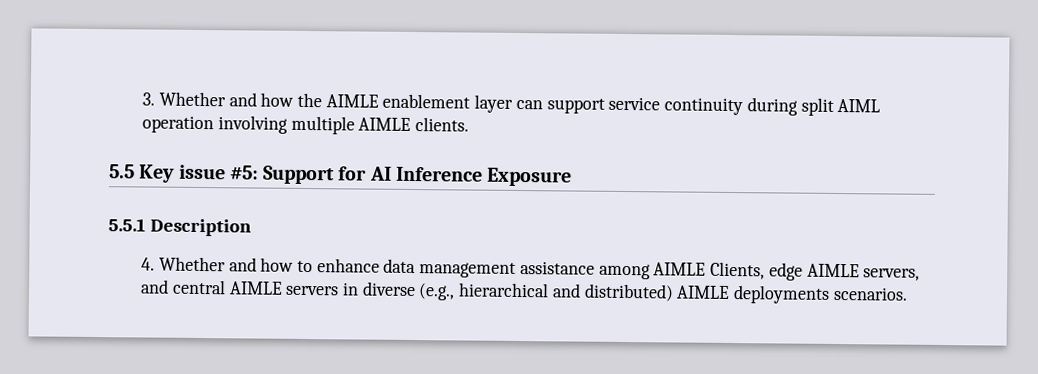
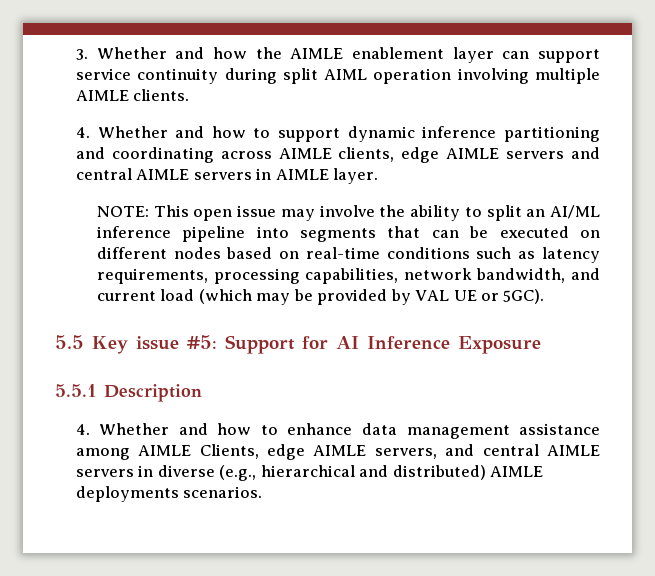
+ 4. Whether and how to support dynamic inference partitioning and coordinating across AIMLE clients, edge AIMLE servers and central AIMLE servers in AIMLE layer.
+ NOTE: This open issue may involve the ability to split an AI/ML inference pipeline into segments that can be executed on different nodes based on real-time conditions such as latency requirements, processing capabilities, network bandwidth, and current load (which may be provided by VAL UE or 5GC).

